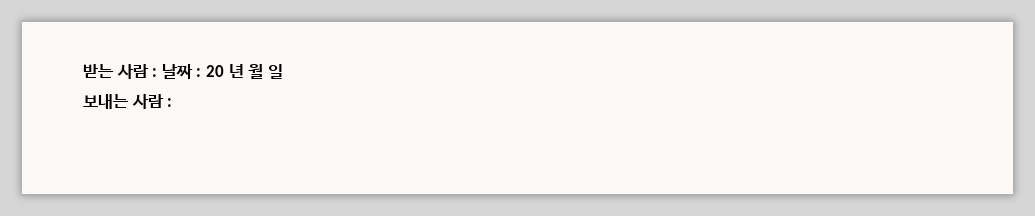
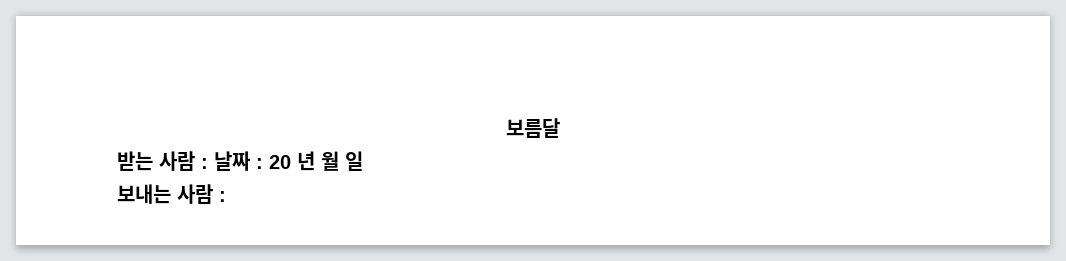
+ 보름달

